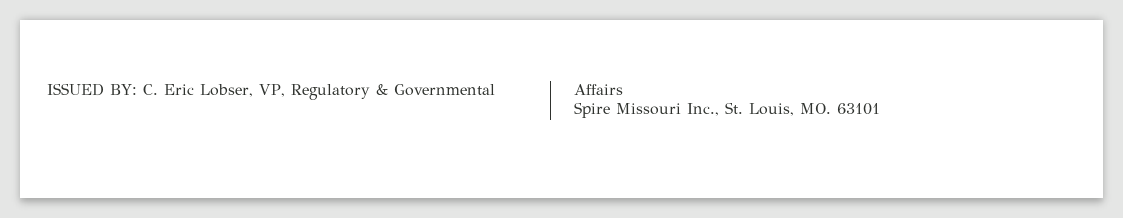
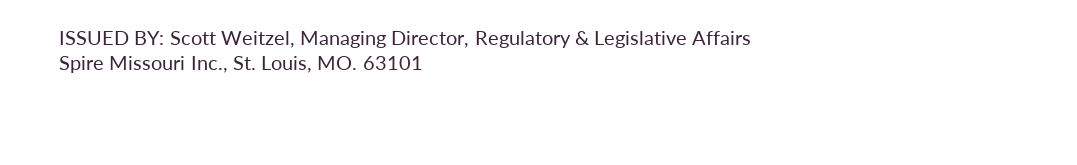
- ISSUED BY: C. Eric Lobser, VP, Regulatory & Governmental Affairs
+ ISSUED BY: Scott Weitzel, Managing Director, Regulatory & Legislative Affairs

